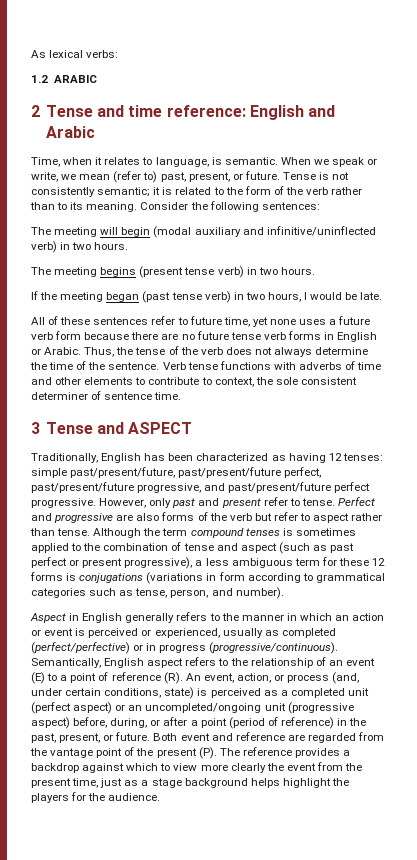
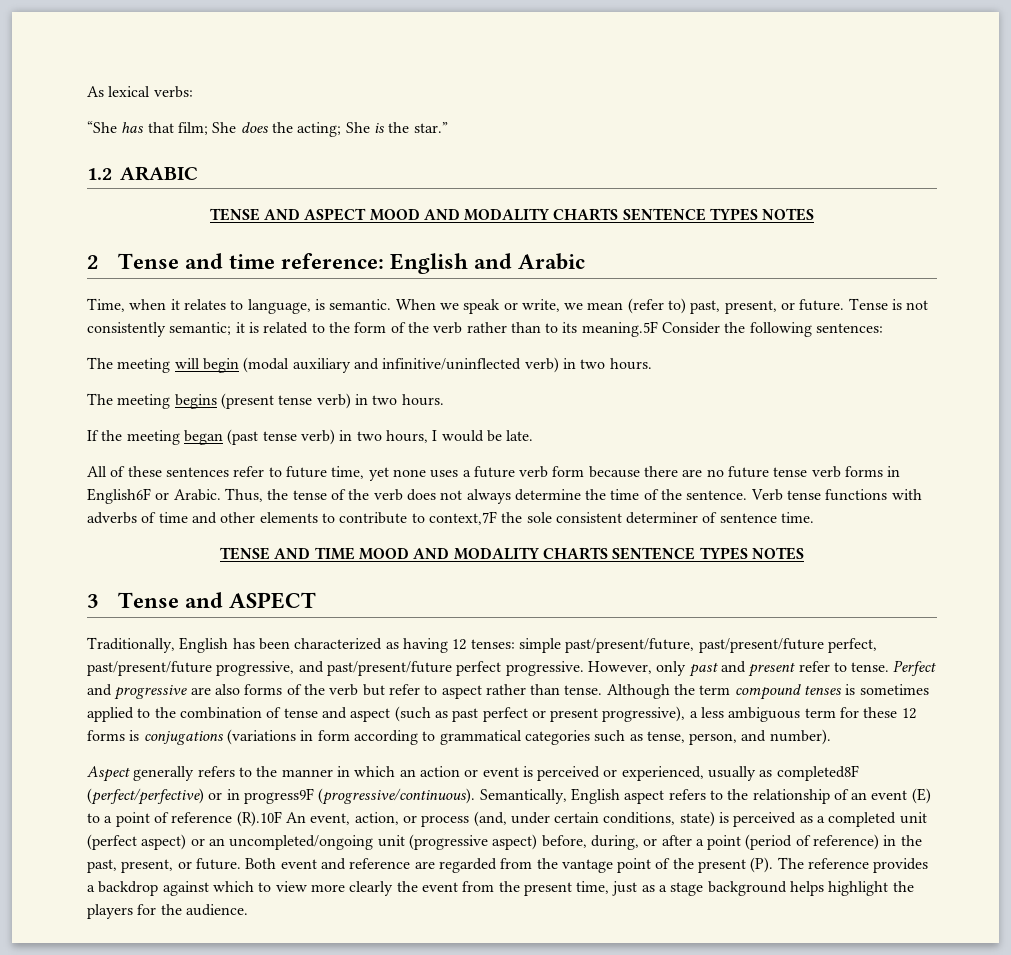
+ “She has that film; She does the acting; She is the star.”
  1.2 ARABIC
+ TENSE AND ASPECT MOOD AND MODALITY CHARTS SENTENCE TYPES NOTES
- Tense is not consistently semantic; it is related to the form of the verb rather than to its meaning. Consider the following sentences:
+ Tense is not consistently semantic; it is related to the form of the verb rather than to its meaning.5F Consider the following sentences:
- All of these sentences refer to future time, yet none uses a future verb form because there are no future tense verb forms in English or Arabic.
+ All of these sentences refer to future time, yet none uses a future verb form because there are no future tense verb forms in English6F or Arabic.
- Verb tense functions with adverbs of time and other elements to contribute to context, the sole consistent determiner of sentence time.
+ Verb tense functions with adverbs of time and other elements to contribute to context,7F the sole consistent determiner of sentence time.
+ TENSE AND TIME MOOD AND MODALITY CHARTS SENTENCE TYPES NOTES
- Aspect in English generally refers to the manner in which an action or event is perceived or experienced, usually as completed (perfect/perfective) or in progress (progressive/continuous).
+ Aspect generally refers to the manner in which an action or event is perceived or experienced, usually as completed8F (perfect/perfective) or in progress9F (progressive/continuous).
- Semantically, English aspect refers to the relationship of an event (E) to a point of reference (R). An event, action, or process (and, under certain conditions, state) is perceived as a completed unit (perfect aspect) or an uncompleted/ongoing unit (progressive aspect) before, during, or after a point (period of reference) in the past, present, or future.
+ Semantically, English aspect refers to the relationship of an event (E) to a point of reference (R).10F An event, action, or process (and, under certain conditions, state) is perceived as a completed unit (perfect aspect) or an uncompleted/ongoing unit (progressive aspect) before, during, or after a point (period of reference) in the past, present, or future.

